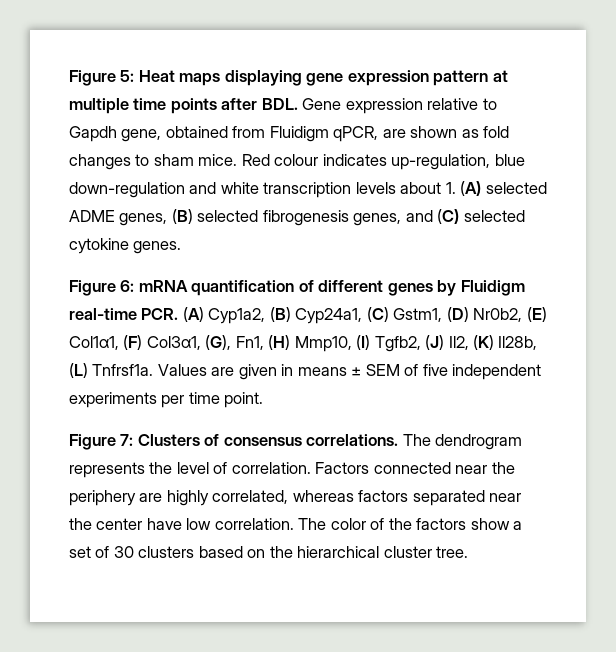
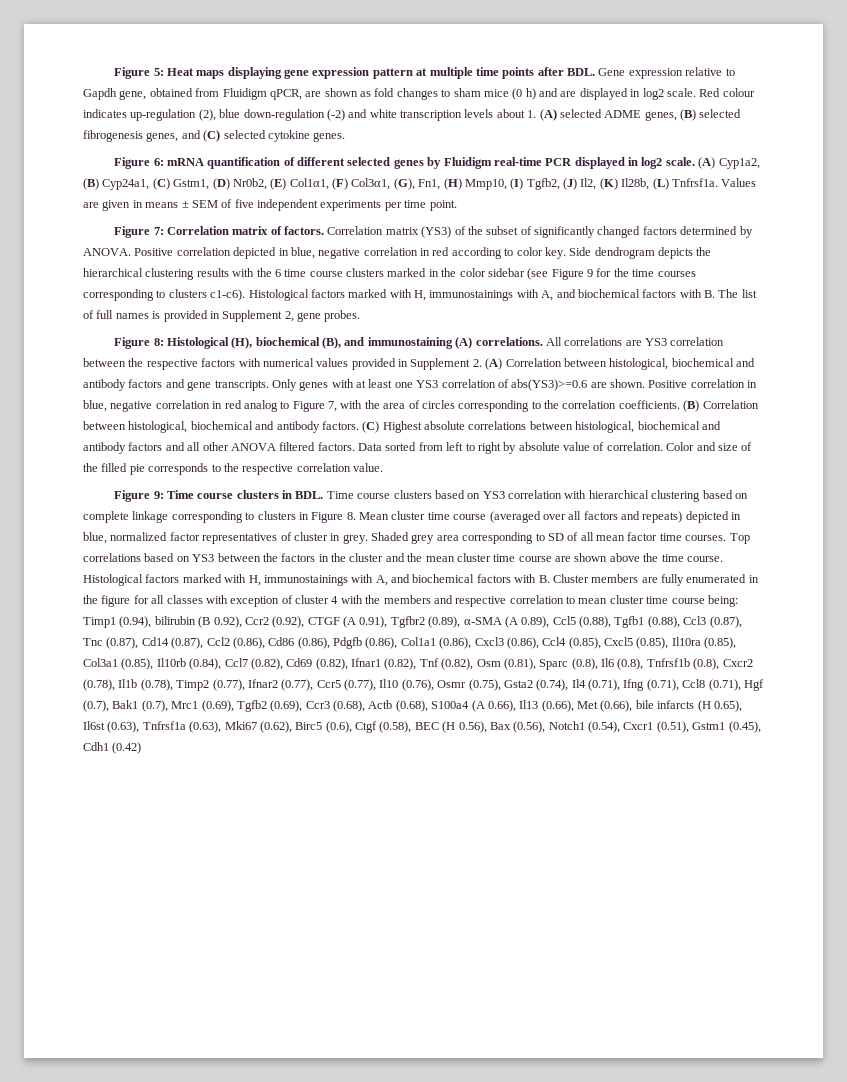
- Figure 5: Heat maps displaying gene expression pattern at multiple time points after BDL. Gene expression relative to Gapdh gene, obtained from Fluidigm qPCR, are shown as fold changes to sham mice.
+ Figure 5: Heat maps displaying gene expression pattern at multiple time points after BDL. Gene expression relative to Gapdh gene, obtained from Fluidigm qPCR, are shown as fold changes to sham mice (0 h) and are displayed in log2 scale.
- Red colour indicates up-regulation, blue down-regulation and white transcription levels about 1. (A) selected ADME genes, (B) selected fibrogenesis genes, and (C) selected cytokine genes.
+ Red colour indicates up-regulation (2), blue down-regulation (-2) and white transcription levels about 1. (A) selected ADME genes, (B) selected fibrogenesis genes, and (C) selected cytokine genes.
- Figure 6: mRNA quantification of different genes by Fluidigm real-time PCR. (A) Cyp1a2, (B) Cyp24a1, (C) Gstm1, (D) Nr0b2, (E) Col1α1, (F) Col3α1, (G), Fn1, (H) Mmp10, (I) Tgfb2, (J) Il2, (K) Il28b, (L) Tnfrsf1a.
+ Figure 6: mRNA quantification of different selected genes by Fluidigm real-time PCR displayed in log2 scale. (A) Cyp1a2, (B) Cyp24a1, (C) Gstm1, (D) Nr0b2, (E) Col1α1, (F) Col3α1, (G), Fn1, (H) Mmp10, (I) Tgfb2, (J) Il2, (K) Il28b, (L) Tnfrsf1a.
- Figure 7: Clusters of consensus correlations. The dendrogram represents the level of correlation. Factors connected near the periphery are highly correlated, whereas factors separated near the center have low correlation. The color of the factors show a set of 30 clusters based on the hierarchical cluster tree.
+ Figure 7: Correlation matrix of factors. Correlation matrix (YS3) of the subset of significantly changed factors determined by ANOVA. Positive correlation depicted in blue, negative correlation in red according to color key. Side dendrogram depicts the hierarchical clustering results with the 6 time course clusters marked in the color sidebar (see Figure 9 for the time courses corresponding to clusters c1-c6). Histological factors marked with H, immunostainings with A, and biochemical factors with B. The list of full names is provided in Supplement 2, gene probes.
+ Figure 8: Histological (H), biochemical (B), and immunostaining (A) correlations. All correlations are YS3 correlation between the respective factors with numerical values provided in Supplement 2. (A) Correlation between histological, biochemical and antibody factors and gene transcripts. Only genes with at least one YS3 correlation of abs(YS3)>=0.6 are shown. Positive correlation in blue, negative correlation in red analog to Figure 7, with the area of circles corresponding to the correlation coefficients. (B) Correlation between histological, biochemical and antibody factors. (C) Highest absolute correlations between histological, biochemical and antibody factors and all other ANOVA filtered factors. Data sorted from left to right by absolute value of correlation. Color and size of the filled pie corresponds to the respective correlation value.
+ Figure 9: Time course clusters in BDL. Time course clusters based on YS3 correlation with hierarchical clustering based on complete linkage corresponding to clusters in Figure 8. Mean cluster time course (averaged over all factors and repeats) depicted in blue, normalized factor representatives of cluster in grey. Shaded grey area corresponding to SD of all mean factor time courses. Top correlations based on YS3 between the factors in the cluster and the mean cluster time course are shown above the time course. Histological factors marked with H, immunostainings with A, and biochemical factors with B. Cluster members are fully enumerated in the figure for all classes with exception of cluster 4 with the members and respective correlation to mean cluster time course being: Timp1 (0.94), bilirubin (B 0.92), Ccr2 (0.92), CTGF (A 0.91), Tgfbr2 (0.89), α-SMA (A 0.89), Ccl5 (0.88), Tgfb1 (0.88), Ccl3 (0.87), Tnc (0.87), Cd14 (0.87), Ccl2 (0.86), Cd86 (0.86), Pdgfb (0.86), Col1a1 (0.86), Cxcl3 (0.86), Ccl4 (0.85), Cxcl5 (0.85), Il10ra (0.85), Col3a1 (0.85), Il10rb (0.84), Ccl7 (0.82), Cd69 (0.82), Ifnar1 (0.82), Tnf (0.82), Osm (0.81), Sparc (0.8), Il6 (0.8), Tnfrsf1b (0.8), Cxcr2 (0.78), Il1b (0.78), Timp2 (0.77), Ifnar2 (0.77), Ccr5 (0.77), Il10 (0.76), Osmr (0.75), Gsta2 (0.74), Il4 (0.71), Ifng (0.71), Ccl8 (0.71), Hgf (0.7), Bak1 (0.7), Mrc1 (0.69), Tgfb2 (0.69), Ccr3 (0.68), Actb (0.68), S100a4 (A 0.66), Il13 (0.66), Met (0.66), bile infarcts (H 0.65), Il6st (0.63), Tnfrsf1a (0.63), Mki67 (0.62), Birc5 (0.6), Ctgf (0.58), BEC (H 0.56), Bax (0.56), Notch1 (0.54), Cxcr1 (0.51), Gstm1 (0.45), Cdh1 (0.42)

